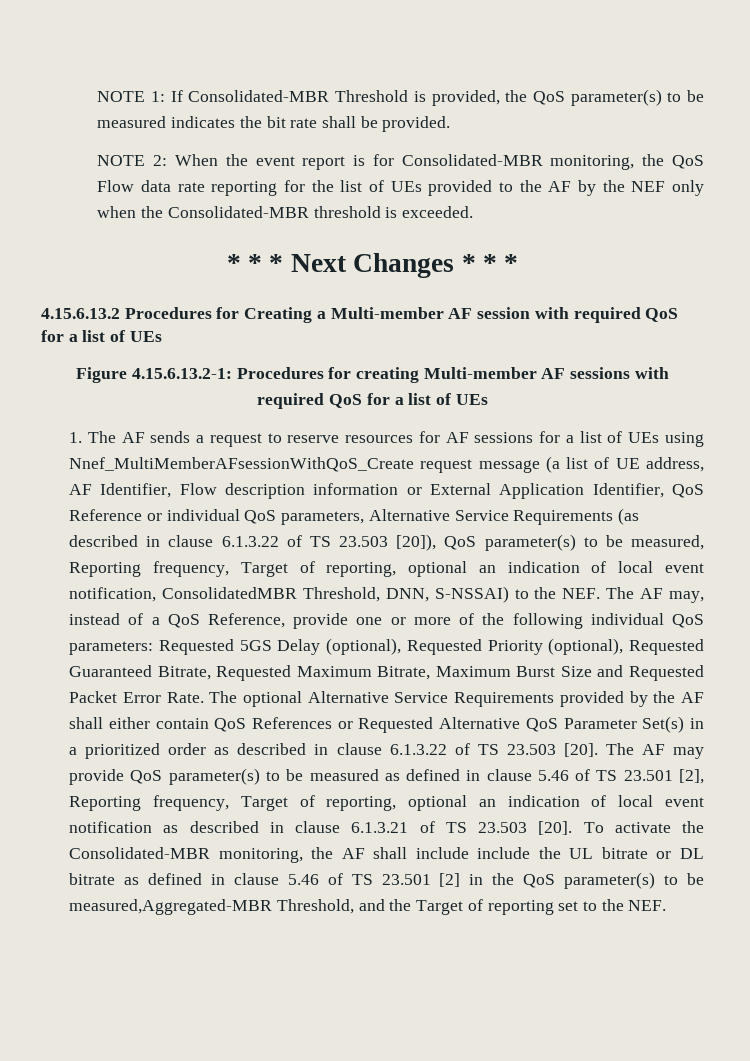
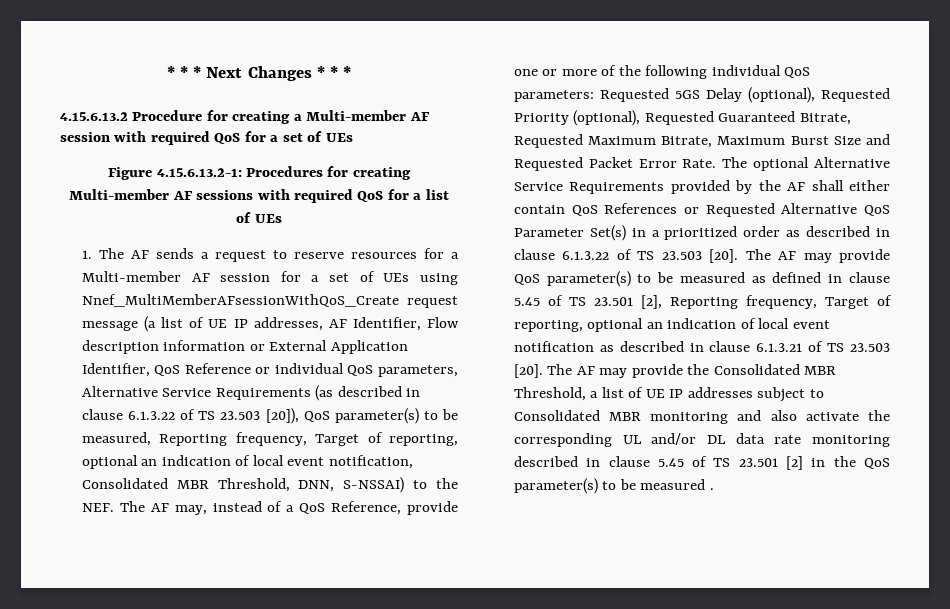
- NOTE 1: If Consolidated-MBR Threshold is provided, the QoS parameter(s) to be measured indicates the bit rate shall be provided.
- NOTE 2: When the event report is for Consolidated-MBR monitoring, the QoS Flow data rate reporting for the list of UEs provided to the AF by the NEF only when the Consolidated-MBR threshold is exceeded.
- 4.15.6.13.2 Procedures for Creating a Multi-member AF session with required QoS for a list of UEs
+ 4.15.6.13.2 Procedure for creating a Multi-member AF session with required QoS for a set of UEs
- 1. The AF sends a request to reserve resources for AF sessions for a list of UEs using Nnef_MultiMemberAFsessionWithQoS_Create request message (a list of UE address, AF Identifier, Flow description information or External Application Identifier, QoS Reference or individual QoS parameters, Alternative Service Requirements (as described in clause 6.1.3.22 of TS 23.503 [20]), QoS parameter(s) to be measured, Reporting frequency, Target of reporting, optional an indication of local event notification, ConsolidatedMBR Threshold, DNN, S-NSSAI) to the NEF. The AF may, instead of a QoS Reference, provide one or more of the following individual QoS parameters:
+ 1. The AF sends a request to reserve resources for a Multi-member AF session for a set of UEs using Nnef_MultiMemberAFsessionWithQoS_Create request message (a list of UE IP addresses, AF Identifier, Flow description information or External Application Identifier, QoS Reference or individual QoS parameters, Alternative Service Requirements (as described in clause 6.1.3.22 of TS 23.503 [20]), QoS parameter(s) to be measured, Reporting frequency, Target of reporting, optional an indication of local event notification, Consolidated MBR Threshold, DNN, S-NSSAI) to the NEF. The AF may, instead of a QoS Reference, provide one or more of the following individual QoS parameters:
- The AF may provide QoS parameter(s) to be measured as defined in clause 5.46 of TS 23.501 [2], Reporting frequency, Target of reporting, optional an indication of local event notification as described in clause 6.1.3.21 of TS 23.503 [20].
+ The AF may provide QoS parameter(s) to be measured as defined in clause 5.45 of TS 23.501 [2], Reporting frequency, Target of reporting, optional an indication of local event notification as described in clause 6.1.3.21 of TS 23.503 [20].
- To activate the Consolidated-MBR monitoring, the AF shall include include the UL bitrate or DL bitrate as defined in clause 5.46 of TS 23.501 [2] in the QoS parameter(s) to be measured,Aggregated-MBR Threshold, and the Target of reporting set to the NEF.
+ The AF may provide the Consolidated MBR Threshold, a list of UE IP addresses subject to Consolidated MBR monitoring and also activate the corresponding UL and/or DL data rate monitoring described in clause 5.45 of TS 23.501 [2] in the QoS parameter(s) to be measured .

